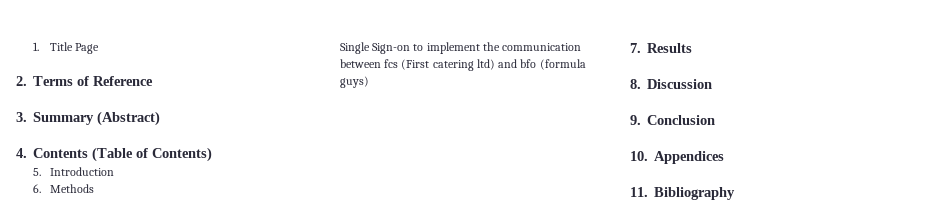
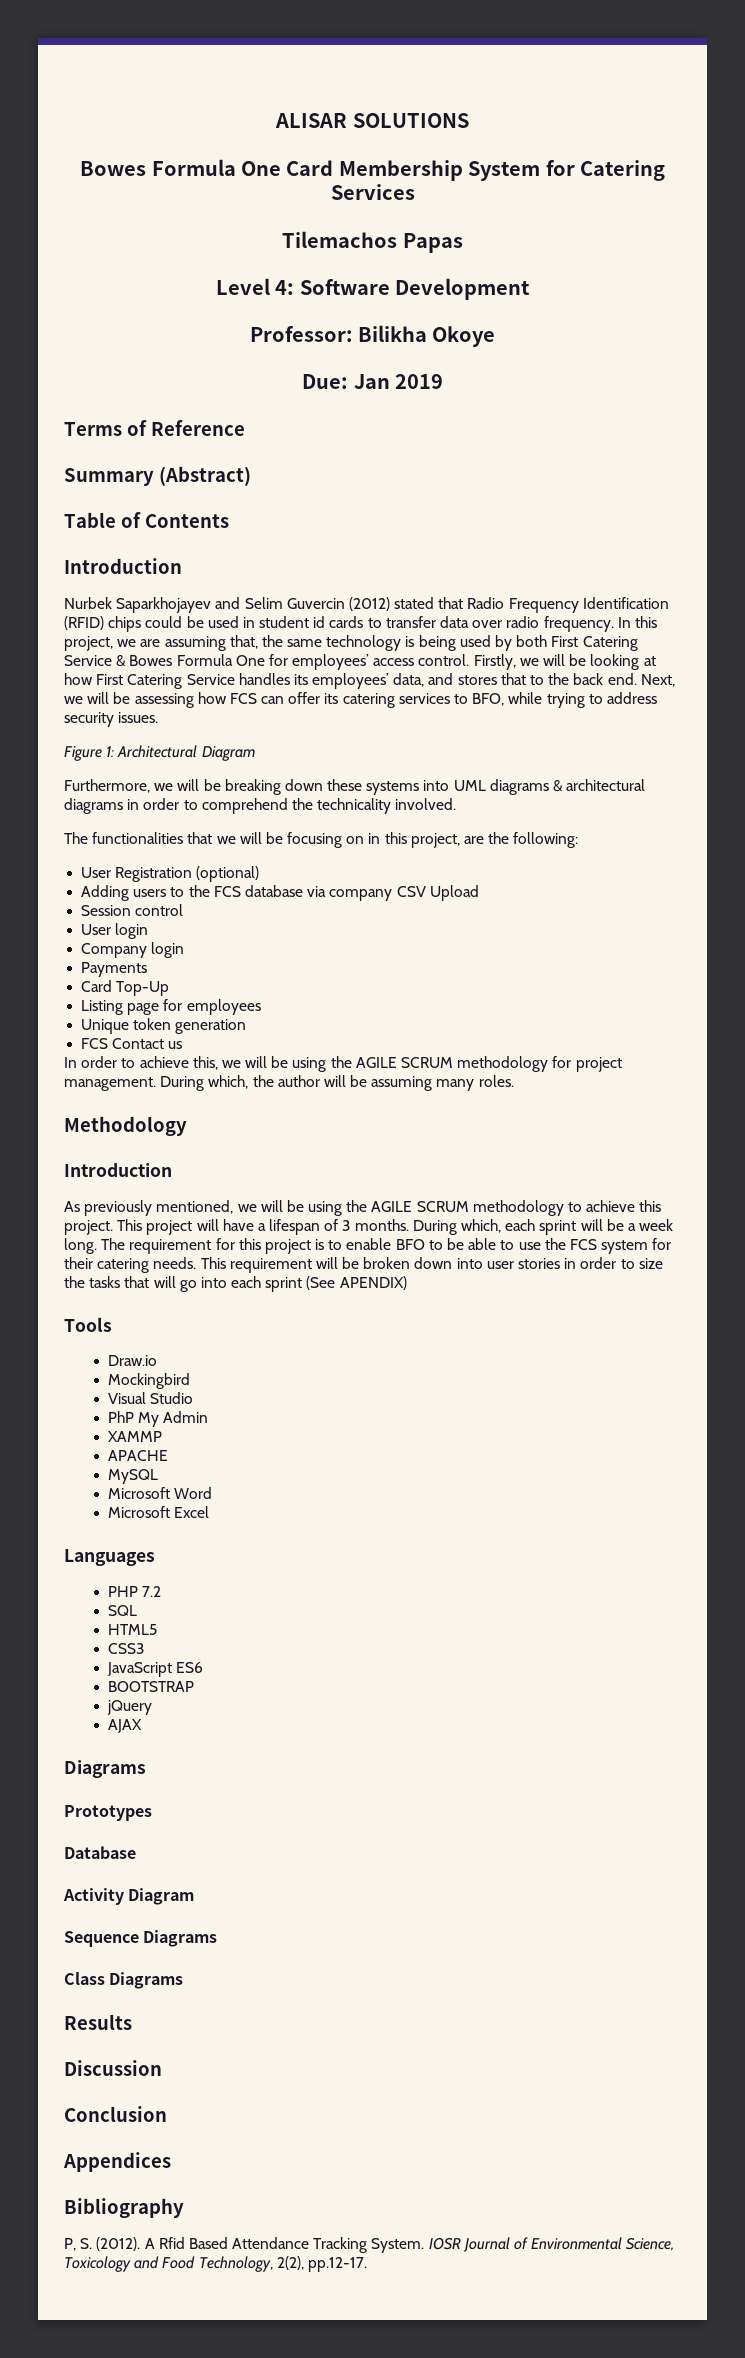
- 1. Title Page
- 2. Terms of Reference
+ ALISAR SOLUTIONS
+ Bowes Formula One Card Membership System for Catering Services
+ Tilemachos Papas
+ Level 4: Software Development
+ Professor: Bilikha Okoye
+ Due: Jan 2019
+ Terms of Reference
- 3. Summary (Abstract)
+ Summary (Abstract)
- 4. Contents (Table of Contents)
- 5. Introduction
- 6. Methods
- Single Sign-on to implement the communication between fcs (First catering ltd) and bfo (formula guys)
- 7. Results
+ Table of Contents
+ Introduction
+ Nurbek Saparkhojayev and Selim Guvercin (2012) stated that Radio Frequency Identification (RFID) chips could be used in student id cards to transfer data over radio frequency. In this project, we are assuming that, the same technology is being used by both First Catering Service & Bowes Formula One for employees’ access control. Firstly, we will be looking at how First Catering Service handles its employees’ data, and stores that to the back end. Next, we will be assessing how FCS can offer its catering services to BFO, while trying to address security issues.
+ Figure 1: Architectural Diagram
+ Furthermore, we will be breaking down these systems into UML diagrams & architectural diagrams in order to comprehend the technicality involved.
+ The functionalities that we will be focusing on in this project, are the following:
+ User Registration (optional)
+ Adding users to the FCS database via company CSV Upload
+ Session control
+ User login
+ Company login
+ Payments
+ Card Top-Up
+ Listing page for employees
+ Unique token generation
+ FCS Contact us
+ In order to achieve this, we will be using the AGILE SCRUM methodology for project management. During which, the author will be assuming many roles.
+ Methodology
+ Introduction
+ As previously mentioned, we will be using the AGILE SCRUM methodology to achieve this project. This project will have a lifespan of 3 months. During which, each sprint will be a week long. The requirement for this project is to enable BFO to be able to use the FCS system for their catering needs. This requirement will be broken down into user stories in order to size the tasks that will go into each sprint (See APENDIX)
+ Tools
+ Draw.io
+ Mockingbird
+ Visual Studio
+ PhP My Admin
+ XAMMP
+ APACHE
+ MySQL
+ Microsoft Word
+ Microsoft Excel
+ Languages
+ PHP 7.2
+ SQL
+ HTML5
+ CSS3
+ JavaScript ES6
+ BOOTSTRAP
+ jQuery
+ AJAX
+ Diagrams
+ Prototypes
+ Database
+ Activity Diagram
+ Sequence Diagrams
+ Class Diagrams
+ Results
- 8. Discussion
+ Discussion
- 9. Conclusion
+ Conclusion
- 10. Appendices
+ Appendices
- 11. Bibliography
+ Bibliography
+ P, S. (2012). A Rfid Based Attendance Tracking System. IOSR Journal of Environmental Science, Toxicology and Food Technology, 2(2), pp.12-17.

